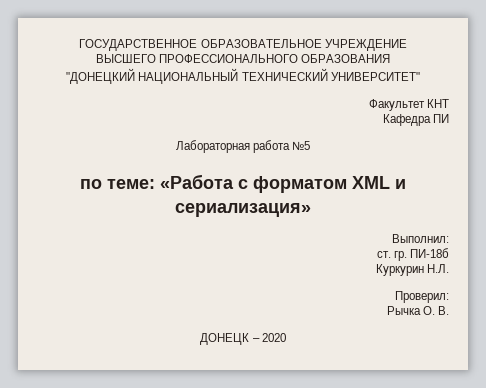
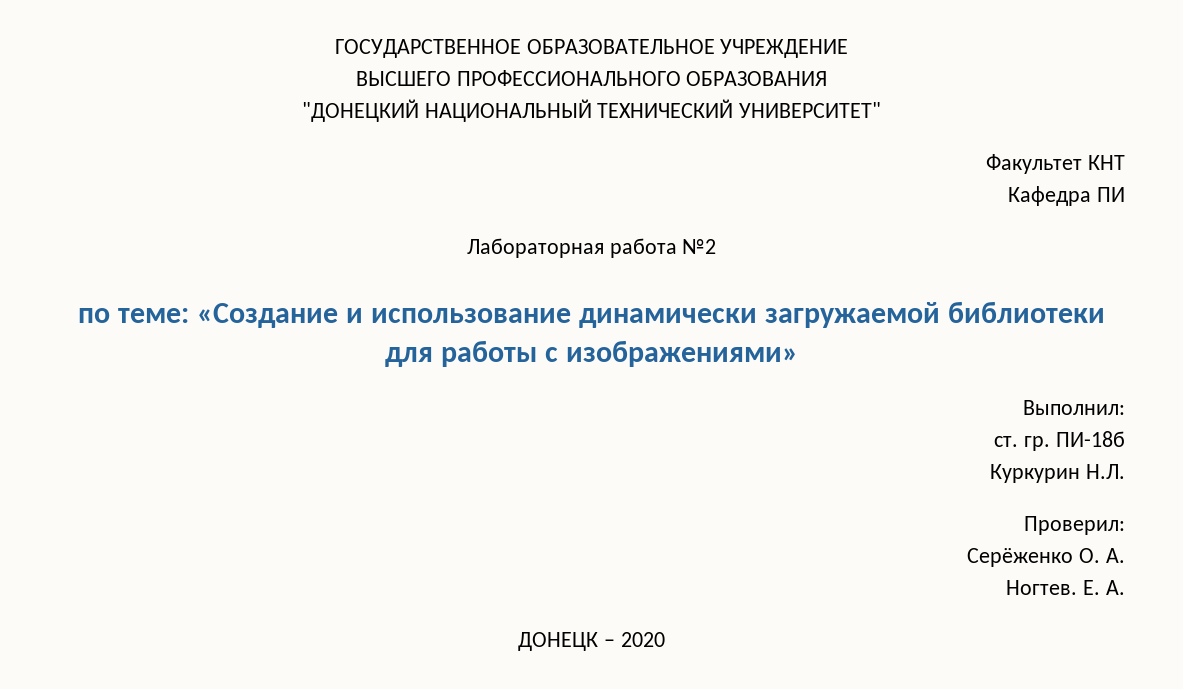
- Лабораторная работа №5
+ Лабораторная работа №2
- по теме: «Работа с форматом XML и сериализация»
+ по теме: «Создание и использование динамически загружаемой библиотеки для работы с изображениями»
- Рычка О. В.
+ Серёженко О. А.
+ Ногтев. Е. А.

